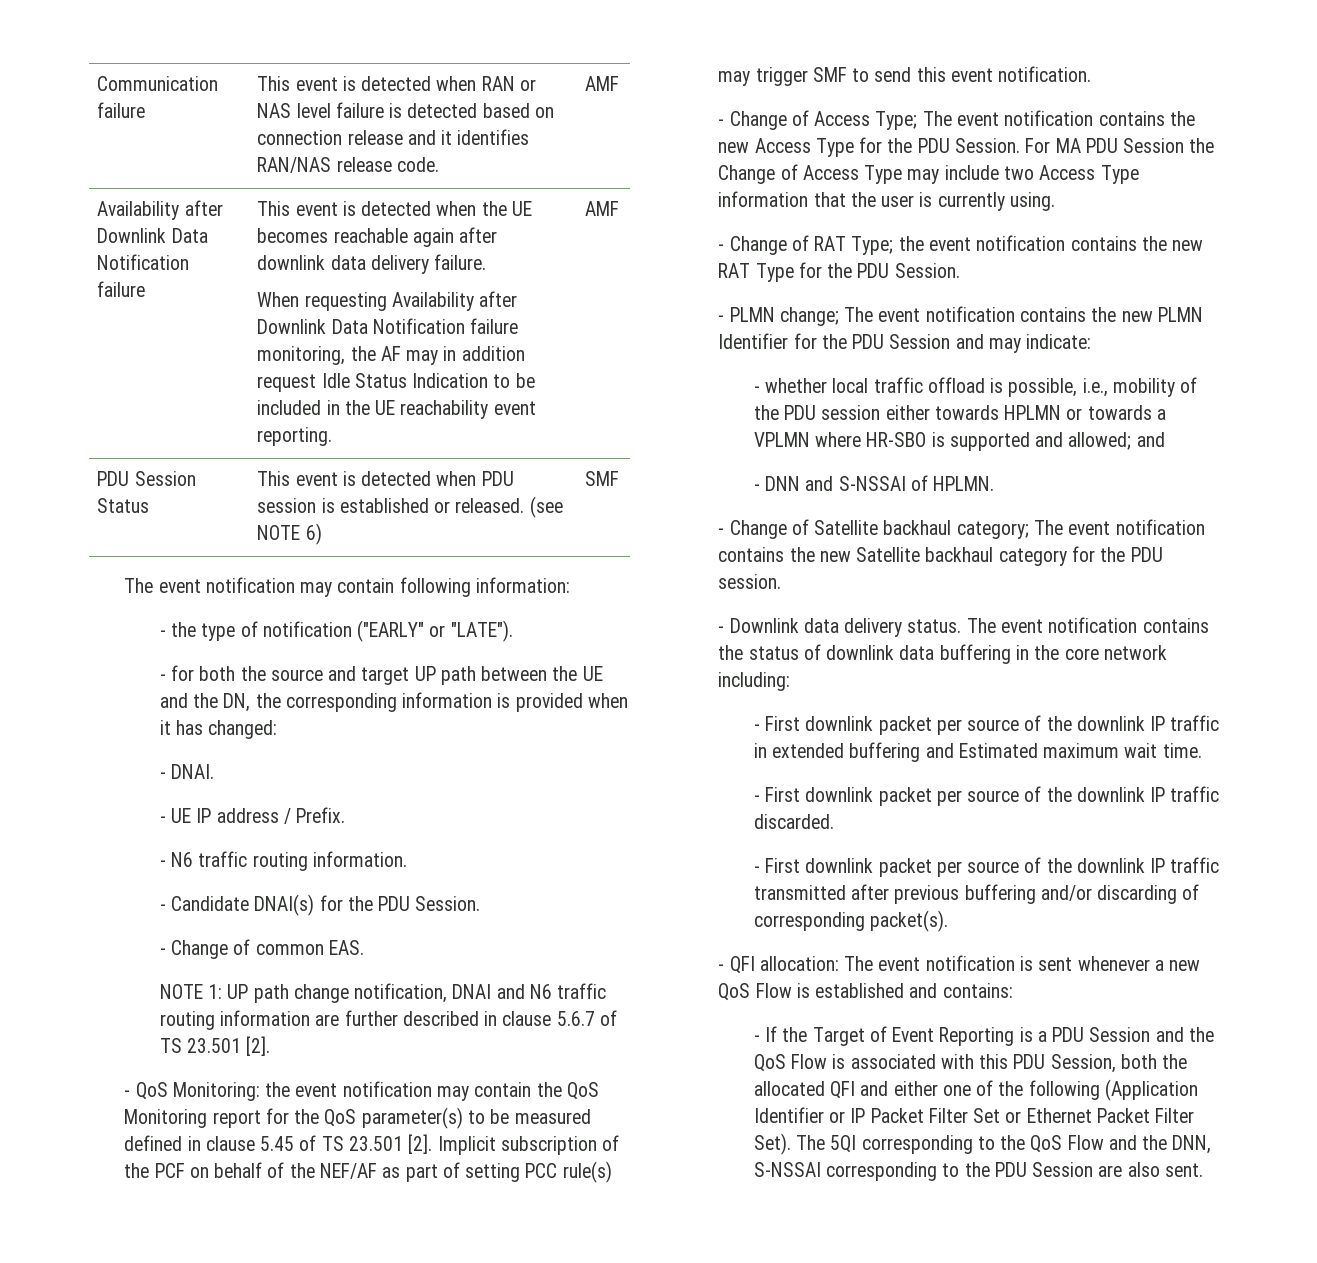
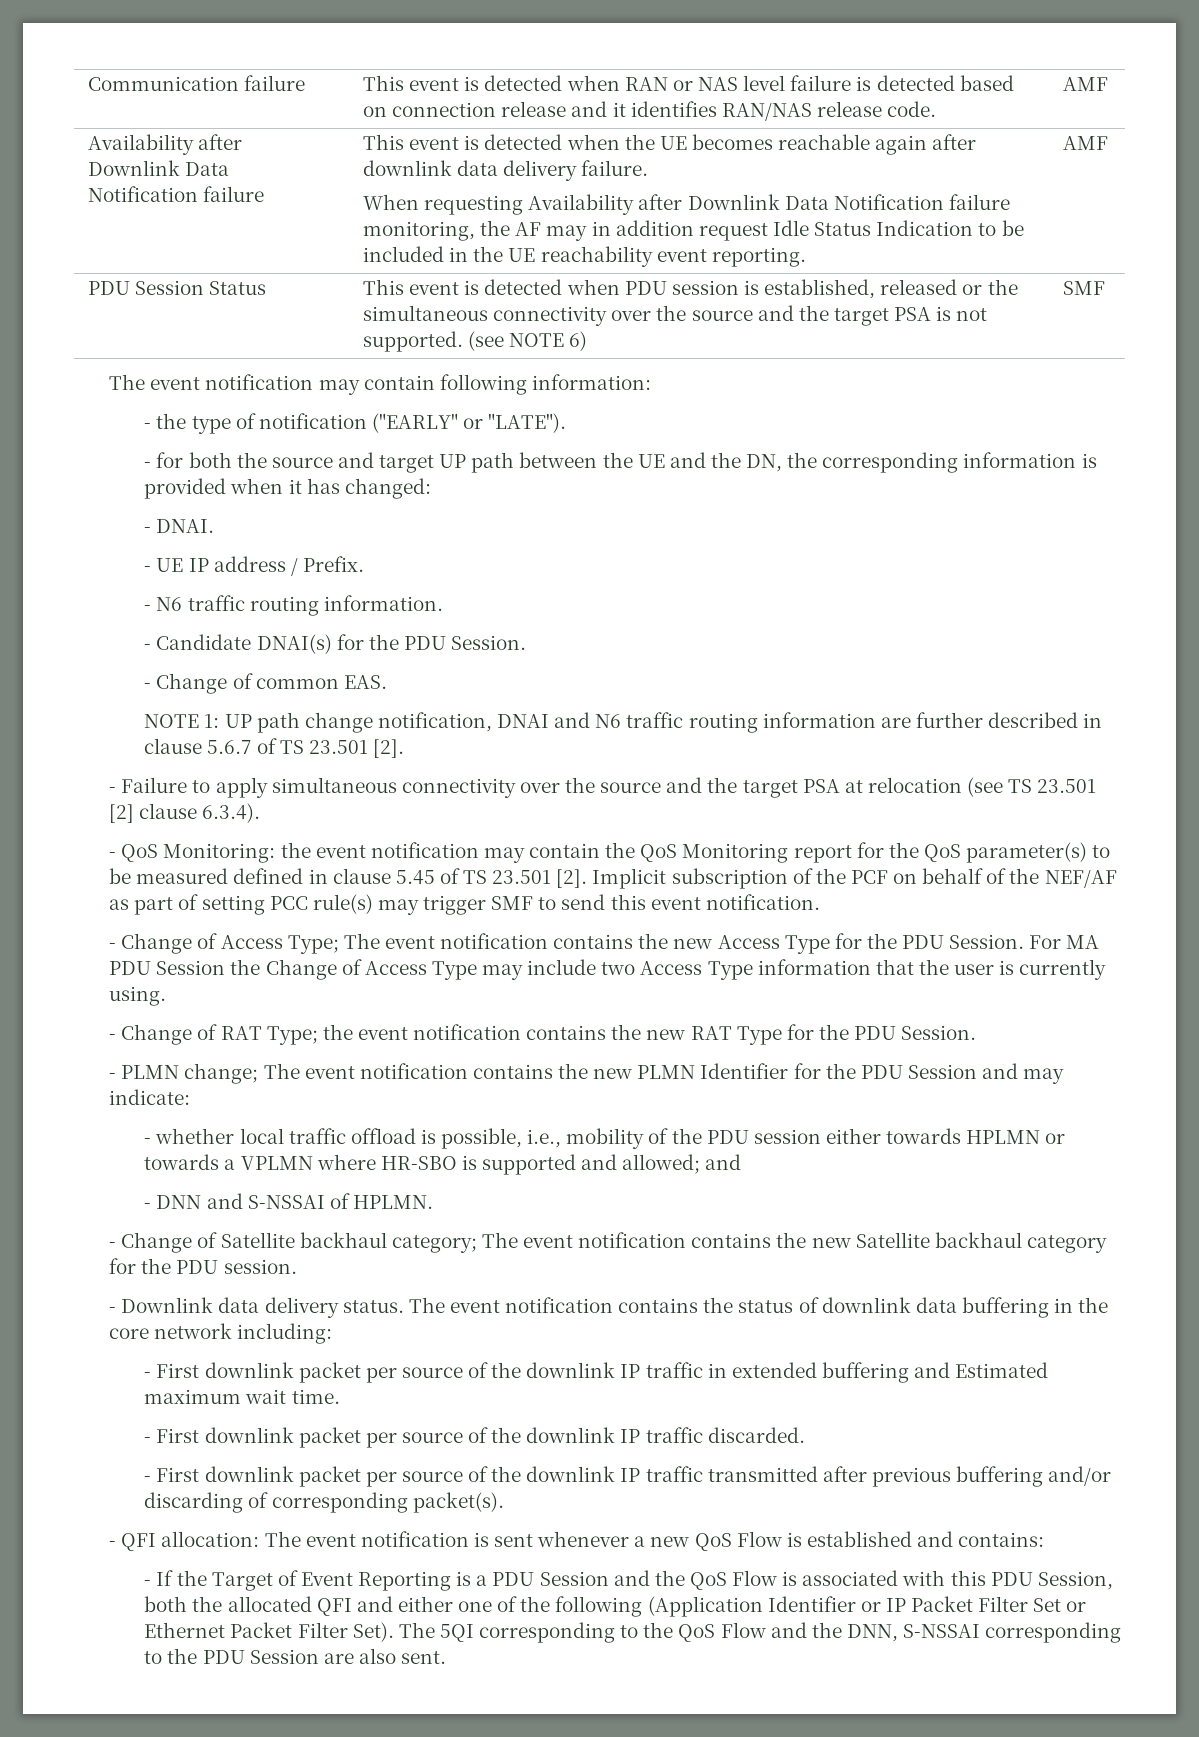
- PDU Session Status | This event is detected when PDU session is established or released. (see NOTE 6) | SMF
+ PDU Session Status | This event is detected when PDU session is established, released or the simultaneous connectivity over the source and the target PSA is not supported. (see NOTE 6) | SMF
+ - Failure to apply simultaneous connectivity over the source and the target PSA at relocation (see TS 23.501 [2] clause 6.3.4).

